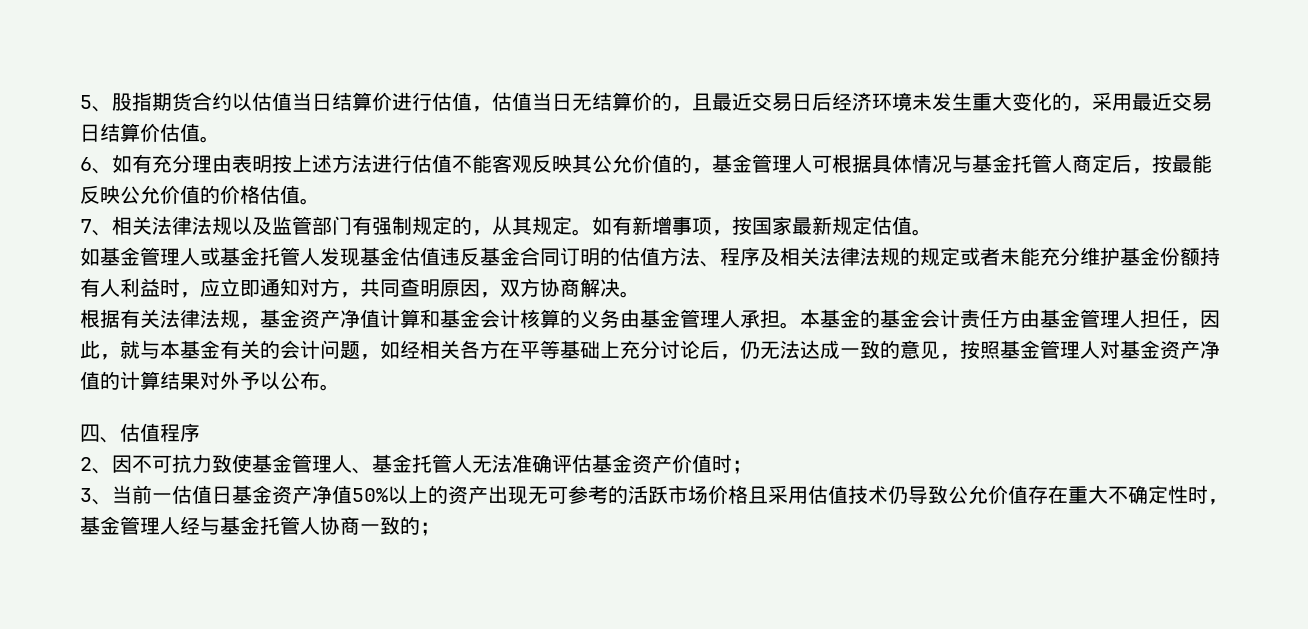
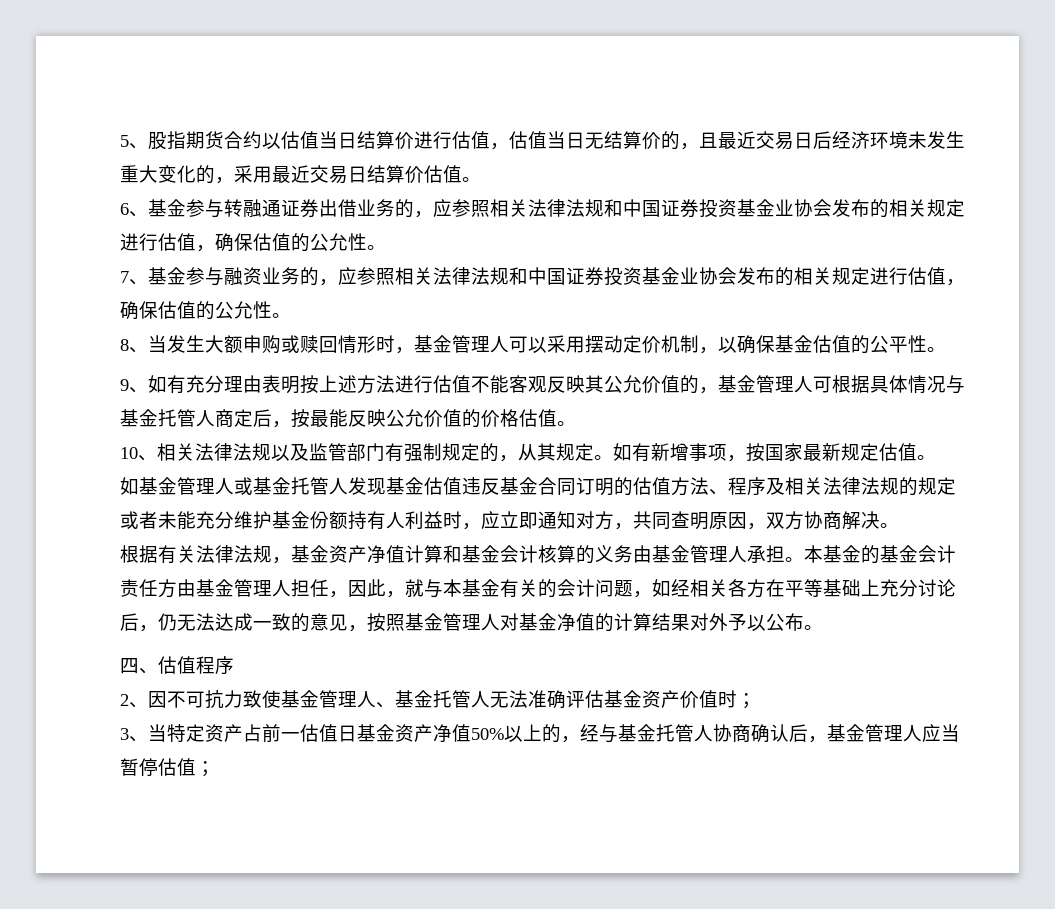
- 6、如有充分理由表明按上述方法进行估值不能客观反映其公允价值的，基金管理人可根据具体情况与基金托管人商定后，按最能反映公允价值的价格估值。
+ 6、基金参与转融通证券出借业务的，应参照相关法律法规和中国证券投资基金业协会发布的相关规定进行估值，确保估值的公允性。
+ 7、基金参与融资业务的，应参照相关法律法规和中国证券投资基金业协会发布的相关规定进行估值，确保估值的公允性。
+ 8、当发生大额申购或赎回情形时，基金管理人可以采用摆动定价机制，以确保基金估值的公平性。
+ 9、如有充分理由表明按上述方法进行估值不能客观反映其公允价值的，基金管理人可根据具体情况与基金托管人商定后，按最能反映公允价值的价格估值。
- 7、相关法律法规以及监管部门有强制规定的，从其规定。
+ 10、相关法律法规以及监管部门有强制规定的，从其规定。
- 本基金的基金会计责任方由基金管理人担任，因此，就与本基金有关的会计问题，如经相关各方在平等基础上充分讨论后，仍无法达成一致的意见，按照基金管理人对基金资产净值的计算结果对外予以公布。
+ 本基金的基金会计责任方由基金管理人担任，因此，就与本基金有关的会计问题，如经相关各方在平等基础上充分讨论后，仍无法达成一致的意见，按照基金管理人对基金净值的计算结果对外予以公布。
- 3、当前一估值日基金资产净值50%以上的资产出现无可参考的活跃市场价格且采用估值技术仍导致公允价值存在重大不确定性时，基金管理人经与基金托管人协商一致的；
+ 3、当特定资产占前一估值日基金资产净值50%以上的，经与基金托管人协商确认后，基金管理人应当暂停估值；

